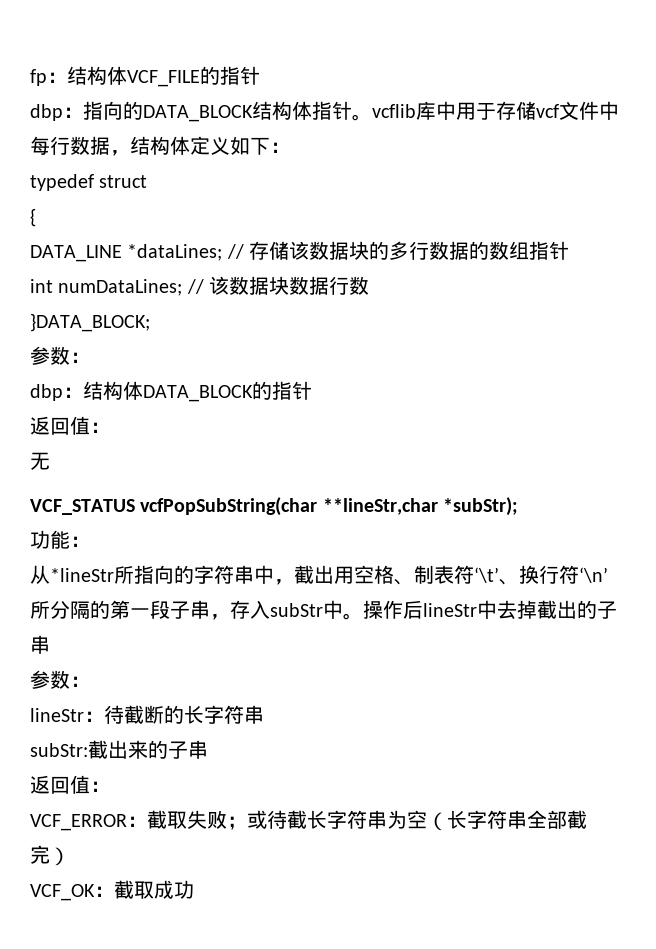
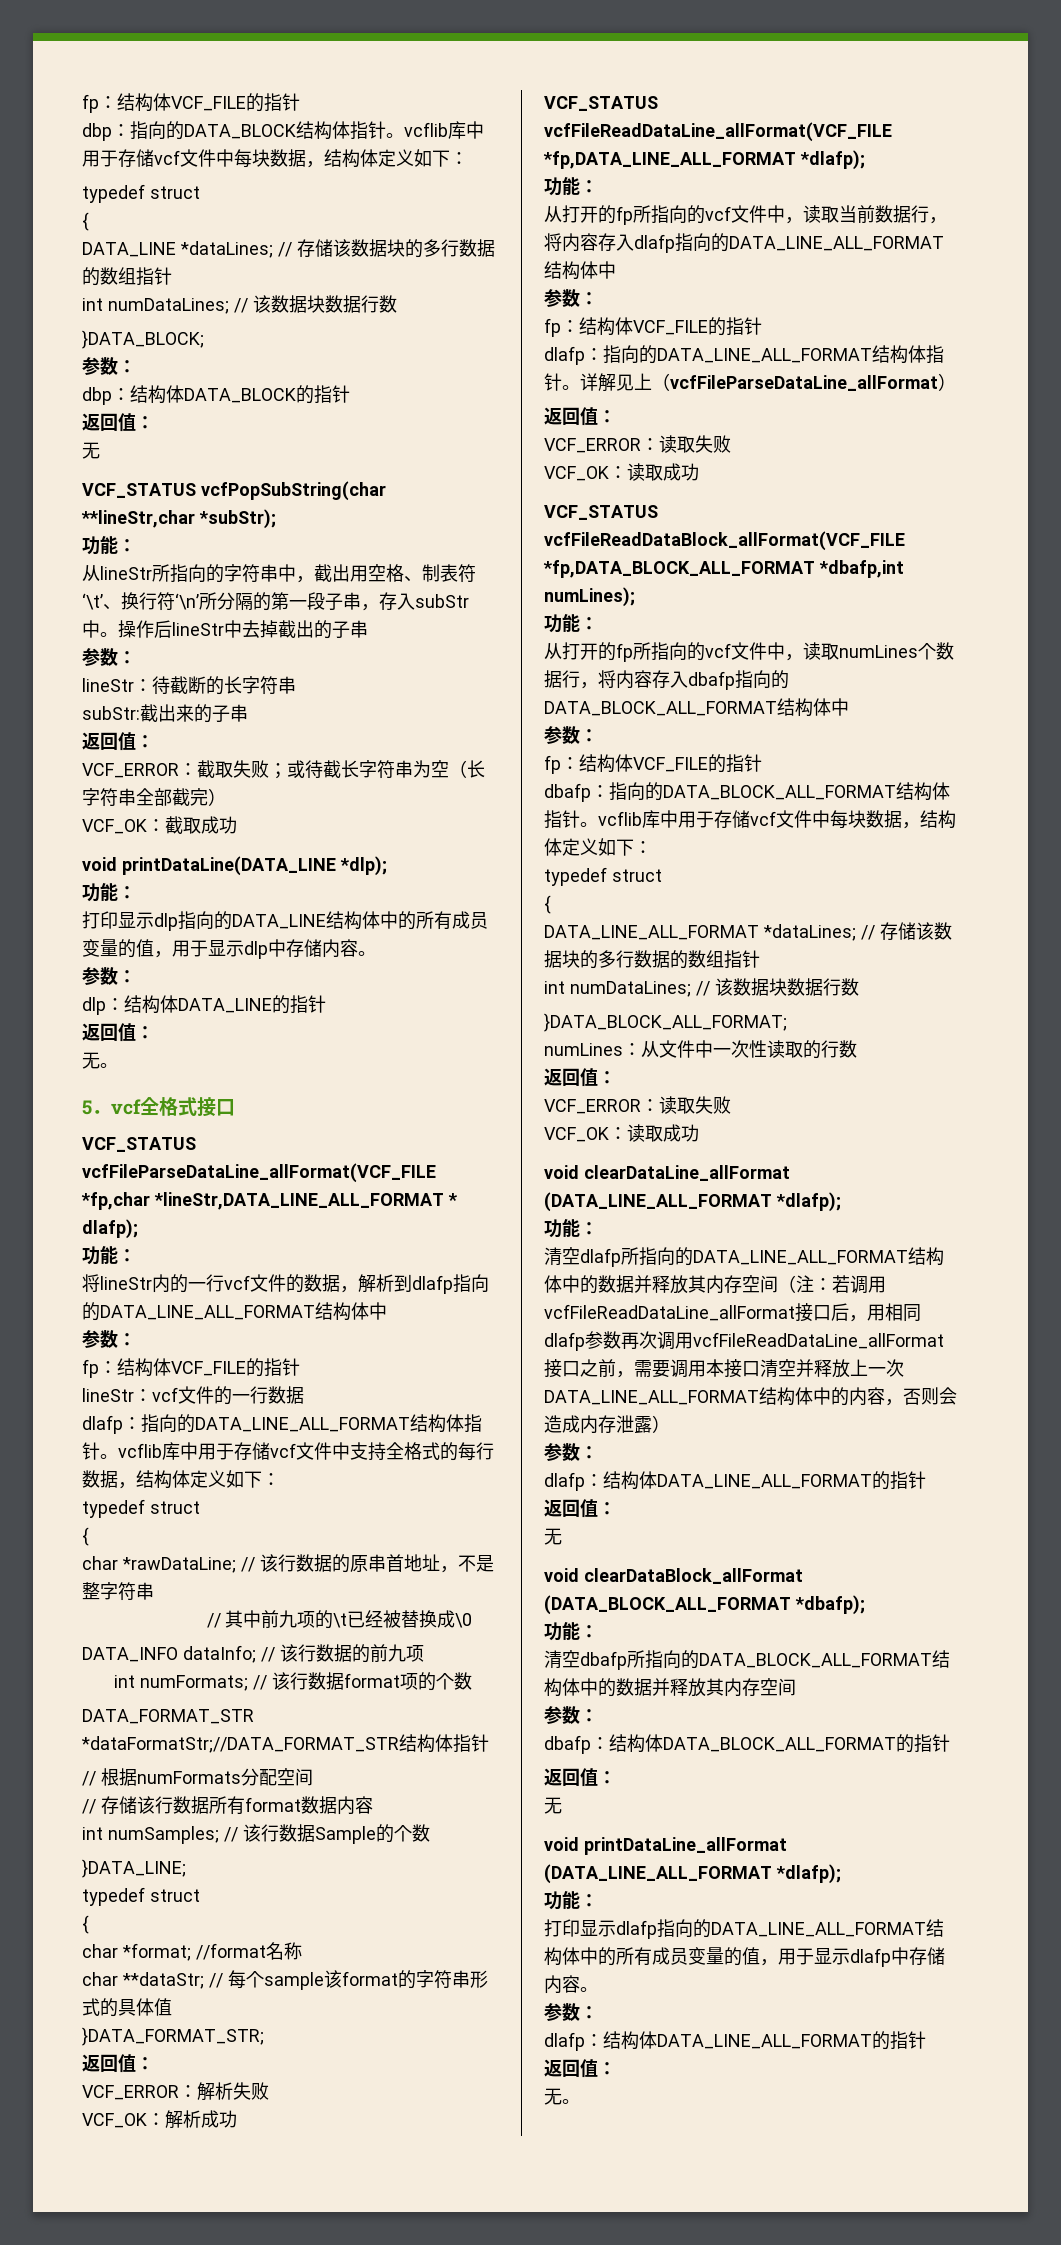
- dbp：指向的DATA_BLOCK结构体指针。vcflib库中用于存储vcf文件中每行数据，结构体定义如下：
+ dbp：指向的DATA_BLOCK结构体指针。vcflib库中用于存储vcf文件中每块数据，结构体定义如下：
- 从*lineStr所指向的字符串中，截出用空格、制表符‘\t’、换行符‘\n’所分隔的第一段子串，存入subStr中。
+ 从lineStr所指向的字符串中，截出用空格、制表符‘\t’、换行符‘\n’所分隔的第一段子串，存入subStr中。
+ void printDataLine(DATA_LINE *dlp);
+ 功能：
+ 打印显示dlp指向的DATA_LINE结构体中的所有成员变量的值，用于显示dlp中存储内容。
+ 参数：
+ dlp：结构体DATA_LINE的指针
+ 返回值：
+ 无。
+ 5．vcf全格式接口
+ VCF_STATUS vcfFileParseDataLine_allFormat(VCF_FILE *fp,char *lineStr,DATA_LINE_ALL_FORMAT * dlafp);
+ 功能：
+ 将lineStr内的一行vcf文件的数据，解析到dlafp指向的DATA_LINE_ALL_FORMAT结构体中
+ 参数：
+ fp：结构体VCF_FILE的指针
+ lineStr：vcf文件的一行数据
+ dlafp：指向的DATA_LINE_ALL_FORMAT结构体指针。vcflib库中用于存储vcf文件中支持全格式的每行数据，结构体定义如下：
+ typedef struct
+ {
+ char *rawDataLine; // 该行数据的原串首地址，不是整字符串
+ // 其中前九项的\t已经被替换成\0
+ DATA_INFO dataInfo; // 该行数据的前九项
+ int numFormats; // 该行数据format项的个数
+ DATA_FORMAT_STR *dataFormatStr;//DATA_FORMAT_STR结构体指针
+ // 根据numFormats分配空间
+ // 存储该行数据所有format数据内容
+ int numSamples; // 该行数据Sample的个数
+ }DATA_LINE;
+ typedef struct
+ {
+ char *format; //format名称
+ char **dataStr; // 每个sample该format的字符串形式的具体值
+ }DATA_FORMAT_STR;
+ 返回值：
+ VCF_ERROR：解析失败
+ VCF_OK：解析成功
+ VCF_STATUS vcfFileReadDataLine_allFormat(VCF_FILE *fp,DATA_LINE_ALL_FORMAT *dlafp);
+ 功能：
+ 从打开的fp所指向的vcf文件中，读取当前数据行，将内容存入dlafp指向的DATA_LINE_ALL_FORMAT结构体中
+ 参数：
+ fp：结构体VCF_FILE的指针
+ dlafp：指向的DATA_LINE_ALL_FORMAT结构体指针。详解见上（vcfFileParseDataLine_allFormat）
+ 返回值：
+ VCF_ERROR：读取失败
+ VCF_OK：读取成功
+ VCF_STATUS vcfFileReadDataBlock_allFormat(VCF_FILE *fp,DATA_BLOCK_ALL_FORMAT *dbafp,int numLines);
+ 功能：
+ 从打开的fp所指向的vcf文件中，读取numLines个数据行，将内容存入dbafp指向的DATA_BLOCK_ALL_FORMAT结构体中
+ 参数：
+ fp：结构体VCF_FILE的指针
+ dbafp：指向的DATA_BLOCK_ALL_FORMAT结构体指针。vcflib库中用于存储vcf文件中每块数据，结构体定义如下：
+ typedef struct
+ {
+ DATA_LINE_ALL_FORMAT *dataLines; // 存储该数据块的多行数据的数组指针
+ int numDataLines; // 该数据块数据行数
+ }DATA_BLOCK_ALL_FORMAT;
+ numLines：从文件中一次性读取的行数
+ 返回值：
+ VCF_ERROR：读取失败
+ VCF_OK：读取成功
+ void clearDataLine_allFormat (DATA_LINE_ALL_FORMAT *dlafp);
+ 功能：
+ 清空dlafp所指向的DATA_LINE_ALL_FORMAT结构体中的数据并释放其内存空间（注：若调用vcfFileReadDataLine_allFormat接口后，用相同dlafp参数再次调用vcfFileReadDataLine_allFormat接口之前，需要调用本接口清空并释放上一次DATA_LINE_ALL_FORMAT结构体中的内容，否则会造成内存泄露）
+ 参数：
+ dlafp：结构体DATA_LINE_ALL_FORMAT的指针
+ 返回值：
+ 无
+ void clearDataBlock_allFormat (DATA_BLOCK_ALL_FORMAT *dbafp);
+ 功能：
+ 清空dbafp所指向的DATA_BLOCK_ALL_FORMAT结构体中的数据并释放其内存空间
+ 参数：
+ dbafp：结构体DATA_BLOCK_ALL_FORMAT的指针
+ 返回值：
+ 无
+ void printDataLine_allFormat (DATA_LINE_ALL_FORMAT *dlafp);
+ 功能：
+ 打印显示dlafp指向的DATA_LINE_ALL_FORMAT结构体中的所有成员变量的值，用于显示dlafp中存储内容。
+ 参数：
+ dlafp：结构体DATA_LINE_ALL_FORMAT的指针
+ 返回值：
+ 无。

